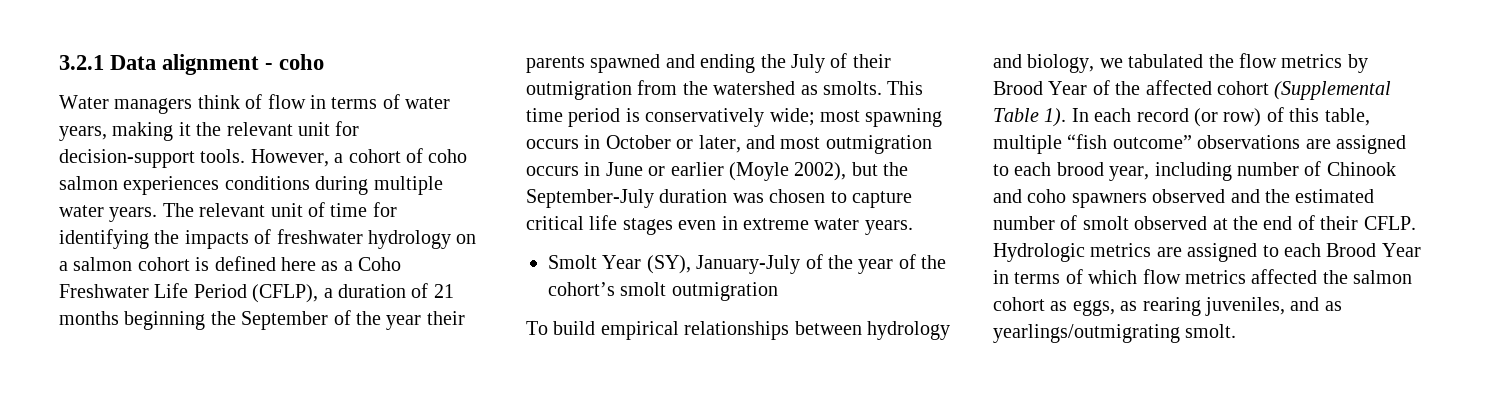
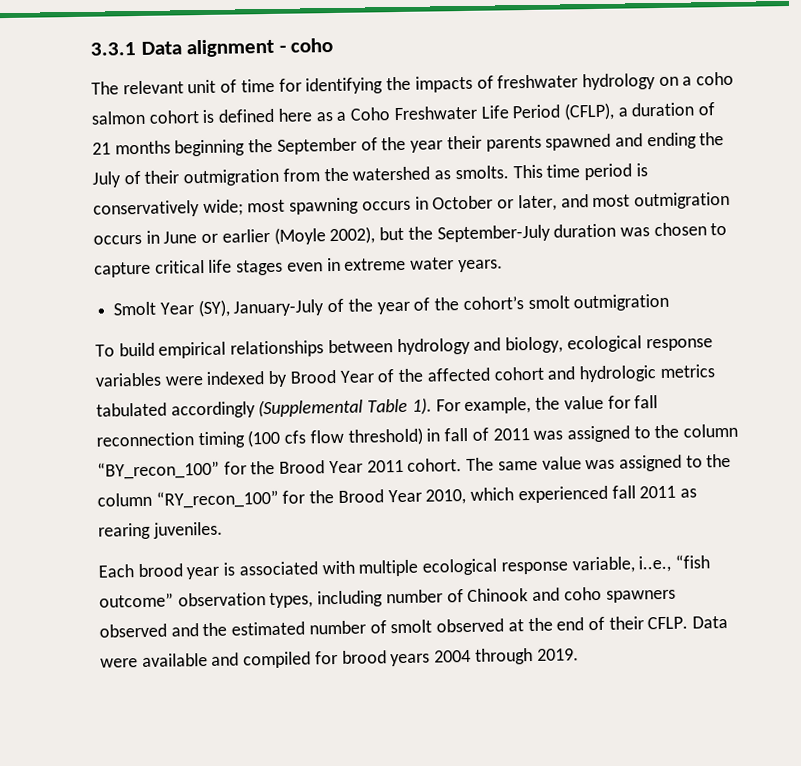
- 3.2.1 Data alignment - coho
+ 3.3.1 Data alignment - coho
- Water managers think of flow in terms of water years, making it the relevant unit for decision-support tools. However, a cohort of coho salmon experiences conditions during multiple water years. The relevant unit of time for identifying the impacts of freshwater hydrology on a salmon cohort is defined here as a Coho Freshwater Life Period (CFLP), a duration of 21 months beginning the September of the year their parents spawned and ending the July of their outmigration from the watershed as smolts.
+ The relevant unit of time for identifying the impacts of freshwater hydrology on a coho salmon cohort is defined here as a Coho Freshwater Life Period (CFLP), a duration of 21 months beginning the September of the year their parents spawned and ending the July of their outmigration from the watershed as smolts.
- To build empirical relationships between hydrology and biology, we tabulated the flow metrics by Brood Year of the affected cohort (Supplemental Table 1). In each record (or row) of this table, multiple “fish outcome” observations are assigned to each brood year, including number of Chinook and coho spawners observed and the estimated number of smolt observed at the end of their CFLP.
+ To build empirical relationships between hydrology and biology, ecological response variables were indexed by Brood Year of the affected cohort and hydrologic metrics tabulated accordingly (Supplemental Table 1). For example, the value for fall reconnection timing (100 cfs flow threshold) in fall of 2011 was assigned to the column “BY_recon_100” for the Brood Year 2011 cohort. The same value was assigned to the column “RY_recon_100” for the Brood Year 2010, which experienced fall 2011 as rearing juveniles.
+ Each brood year is associated with multiple ecological response variable, i..e., “fish outcome” observation types, including number of Chinook and coho spawners observed and the estimated number of smolt observed at the end of their CFLP.
- Hydrologic metrics are assigned to each Brood Year in terms of which flow metrics affected the salmon cohort as eggs, as rearing juveniles, and as yearlings/outmigrating smolt.
+ Data were available and compiled for brood years 2004 through 2019.

